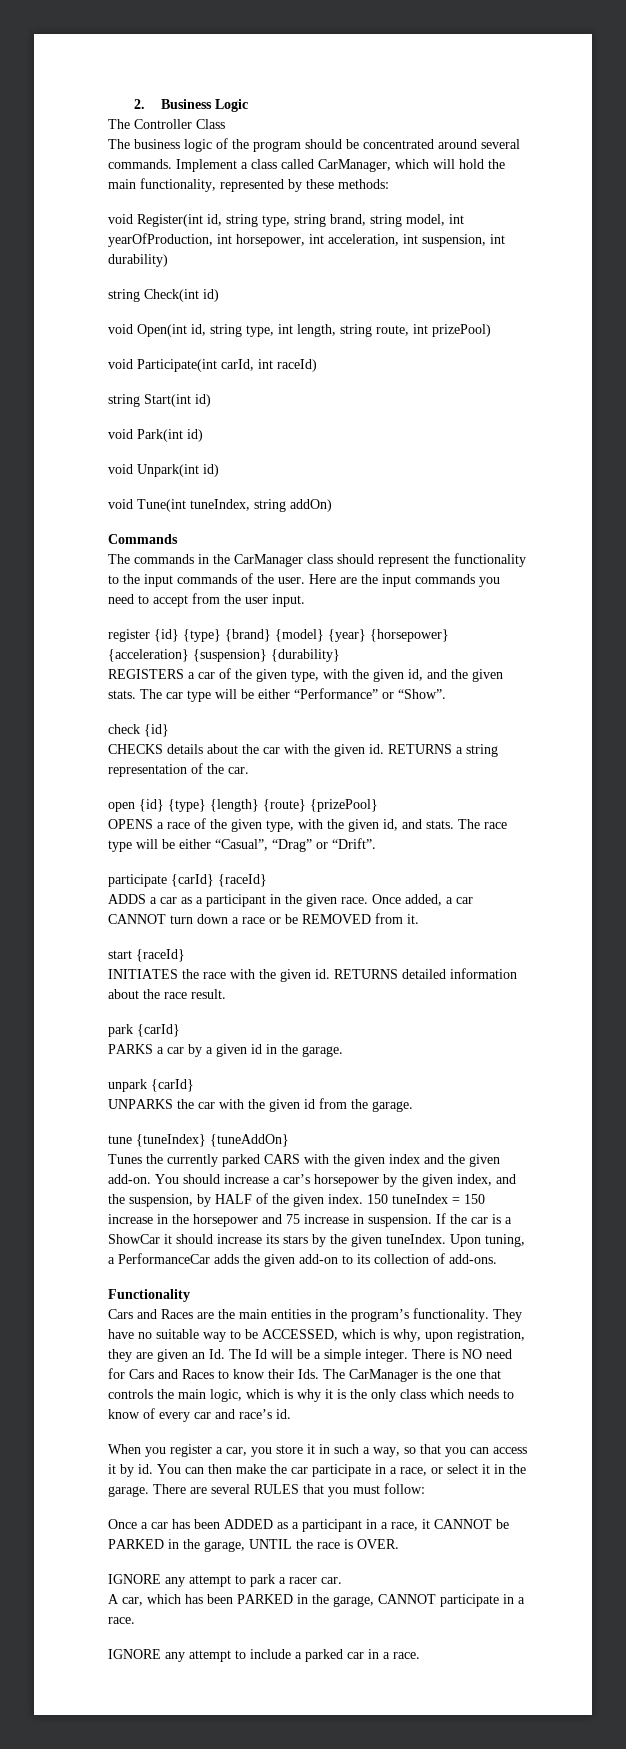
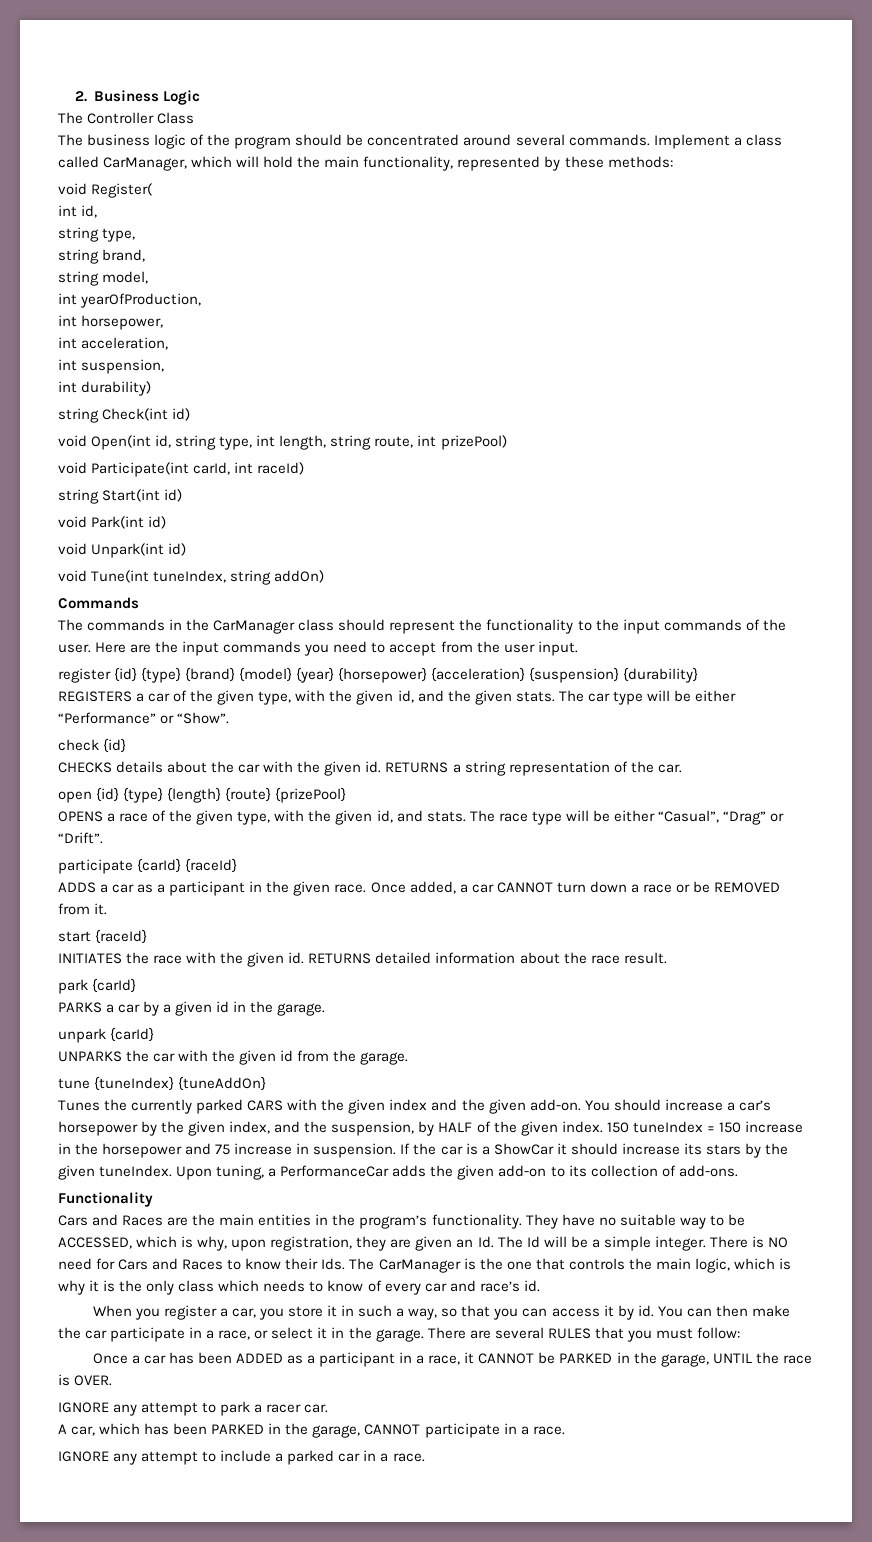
- void Register(int id, string type, string brand, string model, int yearOfProduction, int horsepower, int acceleration, int suspension, int durability)
+ void Register(
+ int id,
+ string type,
+ string brand,
+ string model,
+ int yearOfProduction,
+ int horsepower,
+ int acceleration,
+ int suspension,
+ int durability)

